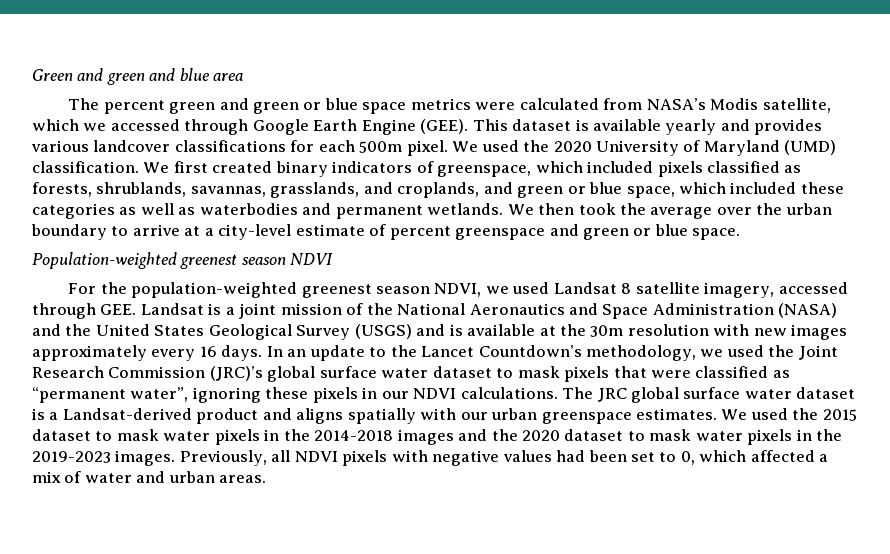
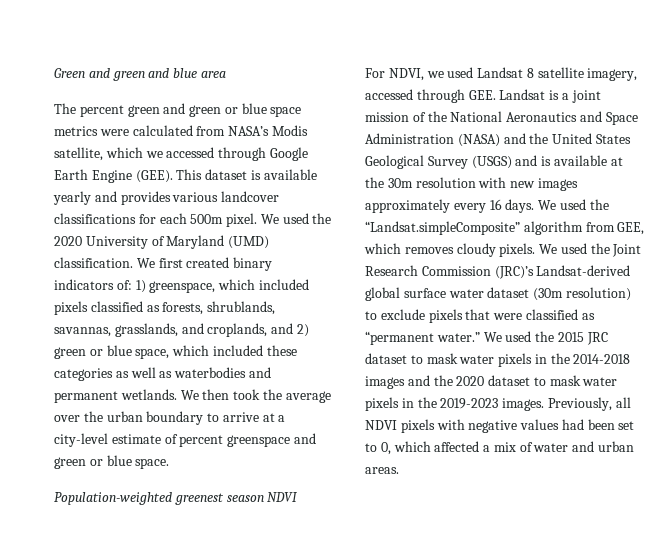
- We first created binary indicators of greenspace, which included pixels classified as forests, shrublands, savannas, grasslands, and croplands, and green or blue space, which included these categories as well as waterbodies and permanent wetlands.
+ We first created binary indicators of: 1) greenspace, which included pixels classified as forests, shrublands, savannas, grasslands, and croplands, and 2) green or blue space, which included these categories as well as waterbodies and permanent wetlands.
- For the population-weighted greenest season NDVI, we used Landsat 8 satellite imagery, accessed through GEE. Landsat is a joint mission of the National Aeronautics and Space Administration (NASA) and the United States Geological Survey (USGS) and is available at the 30m resolution with new images approximately every 16 days.
+ For NDVI, we used Landsat 8 satellite imagery, accessed through GEE. Landsat is a joint mission of the National Aeronautics and Space Administration (NASA) and the United States Geological Survey (USGS) and is available at the 30m resolution with new images approximately every 16 days.
- In an update to the Lancet Countdown’s methodology, we used the Joint Research Commission (JRC)’s global surface water dataset to mask pixels that were classified as “permanent water”, ignoring these pixels in our NDVI calculations. The JRC global surface water dataset is a Landsat-derived product and aligns spatially with our urban greenspace estimates.
+ We used the “Landsat.simpleComposite” algorithm from GEE, which removes cloudy pixels. We used the Joint Research Commission (JRC)’s Landsat-derived global surface water dataset (30m resolution) to exclude pixels that were classified as “permanent water.”
- We used the 2015 dataset to mask water pixels in the 2014-2018 images and the 2020 dataset to mask water pixels in the 2019-2023 images.
+ We used the 2015 JRC dataset to mask water pixels in the 2014-2018 images and the 2020 dataset to mask water pixels in the 2019-2023 images.

